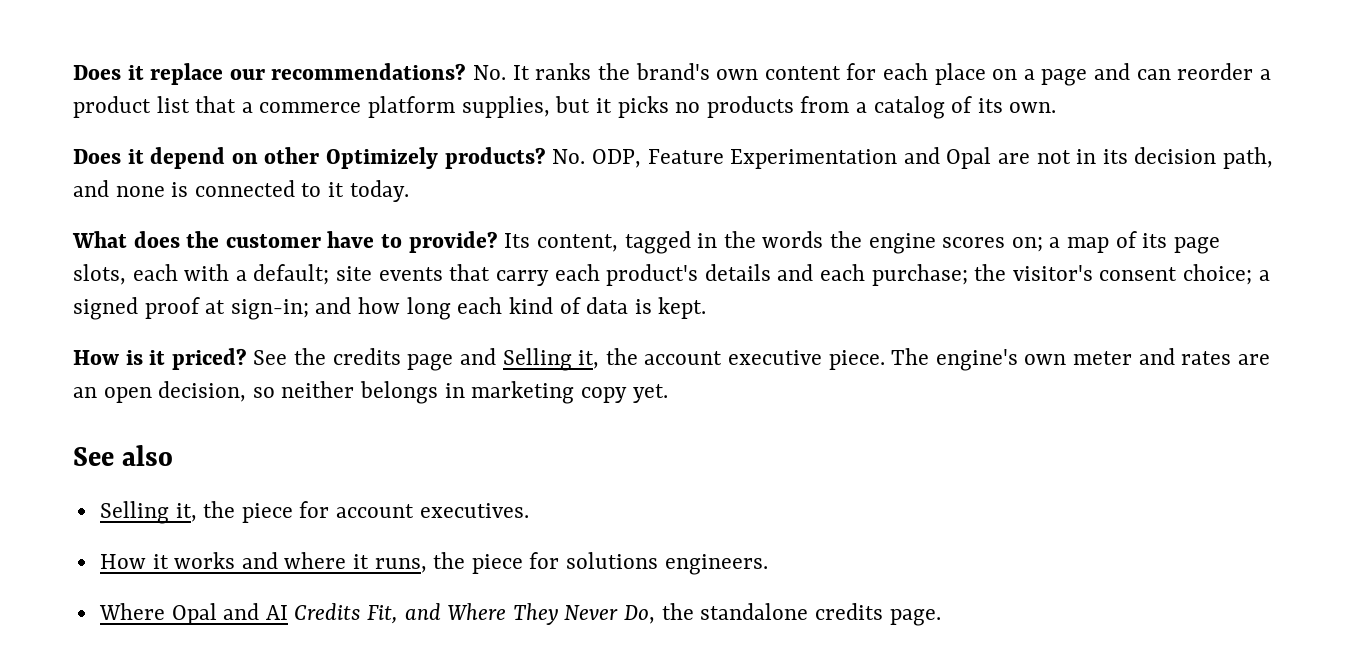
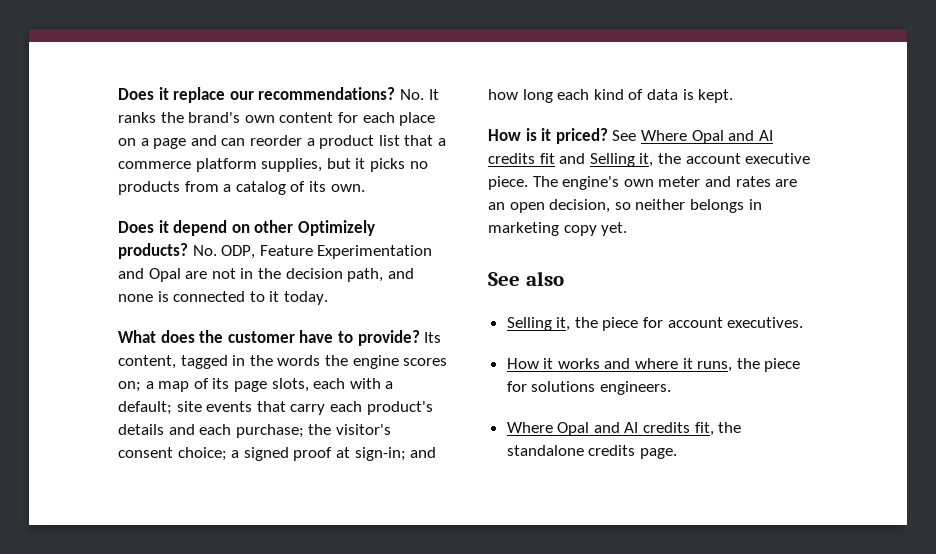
- No. ODP, Feature Experimentation and Opal are not in its decision path, and none is connected to it today.
+ No. ODP, Feature Experimentation and Opal are not in the decision path, and none is connected to it today.
- See the credits page and Selling it, the account executive piece.
+ See Where Opal and AI credits fit and Selling it, the account executive piece.
- Where Opal and AI Credits Fit, and Where They Never Do, the standalone credits page.
+ Where Opal and AI credits fit, the standalone credits page.

